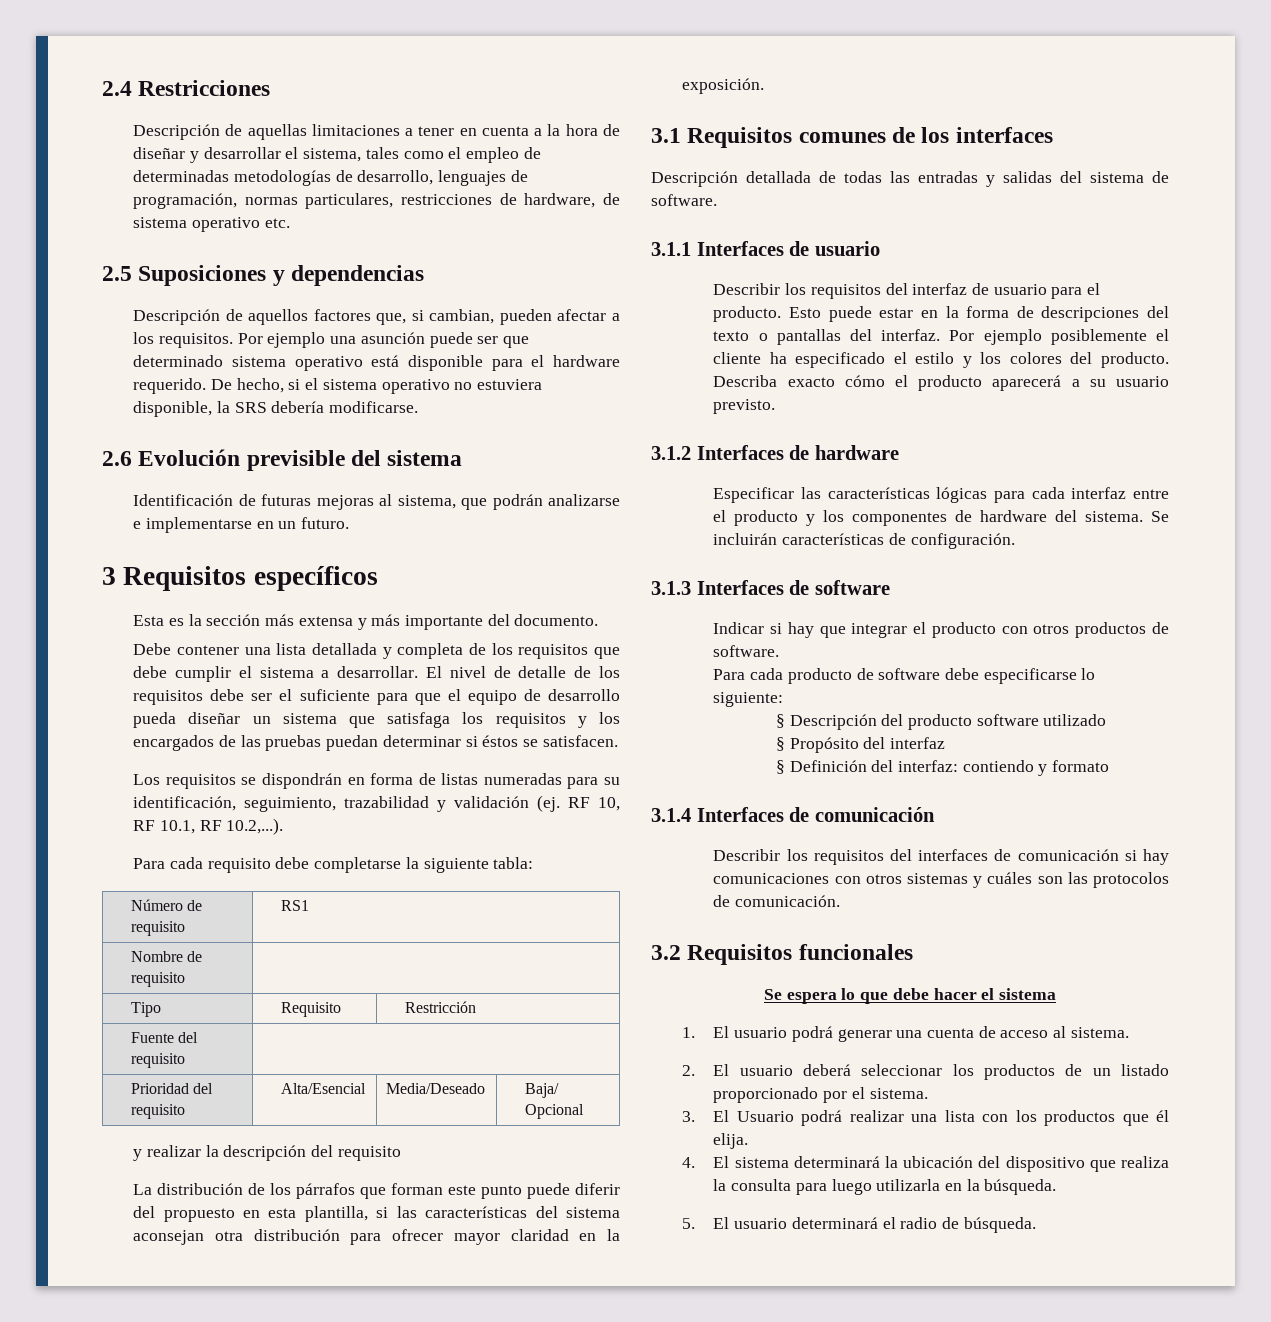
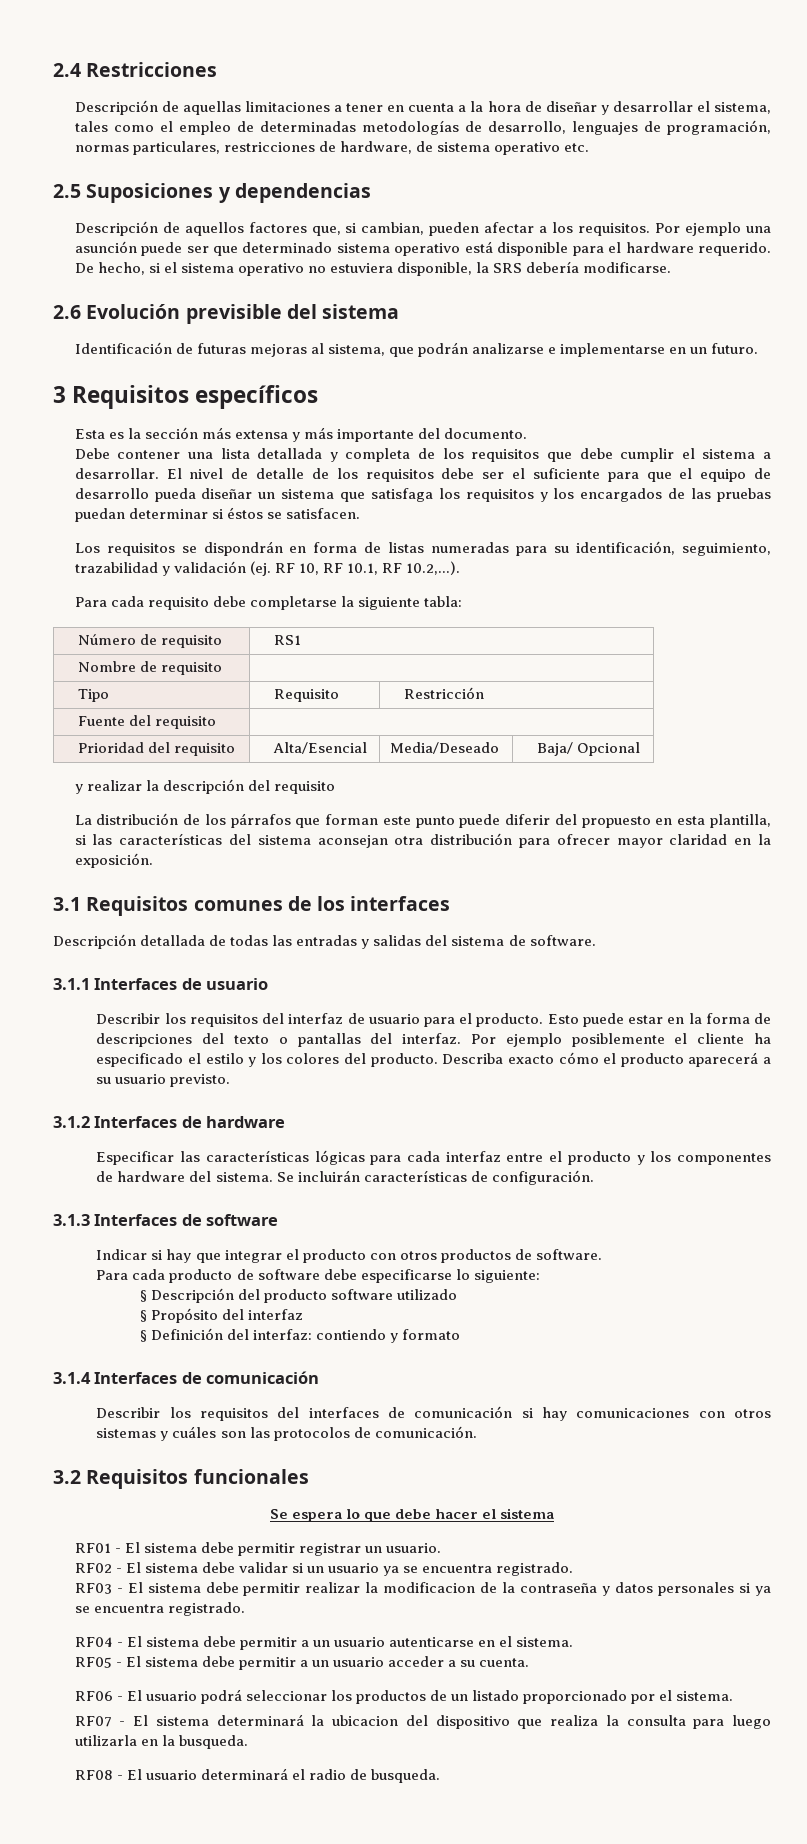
- 1. El usuario podrá generar una cuenta de acceso al sistema.
- 2. El usuario deberá seleccionar los productos de un listado proporcionado por el sistema.
+ RF01 - El sistema debe permitir registrar un usuario.
+ RF02 - El sistema debe validar si un usuario ya se encuentra registrado.
+ RF03 - El sistema debe permitir realizar la modificacion de la contraseña y datos personales si ya se encuentra registrado.
+ RF04 - El sistema debe permitir a un usuario autenticarse en el sistema.
+ RF05 - El sistema debe permitir a un usuario acceder a su cuenta.
+ RF06 - El usuario podrá seleccionar los productos de un listado proporcionado por el sistema.
- 3. El Usuario podrá realizar una lista con los productos que él elija.
- 4. El sistema determinará la ubicación del dispositivo que realiza la consulta para luego utilizarla en la búsqueda.
- 5. El usuario determinará el radio de búsqueda.
+ RF07 - El sistema determinará la ubicacion del dispositivo que realiza la consulta para luego utilizarla en la busqueda.
+ RF08 - El usuario determinará el radio de busqueda.

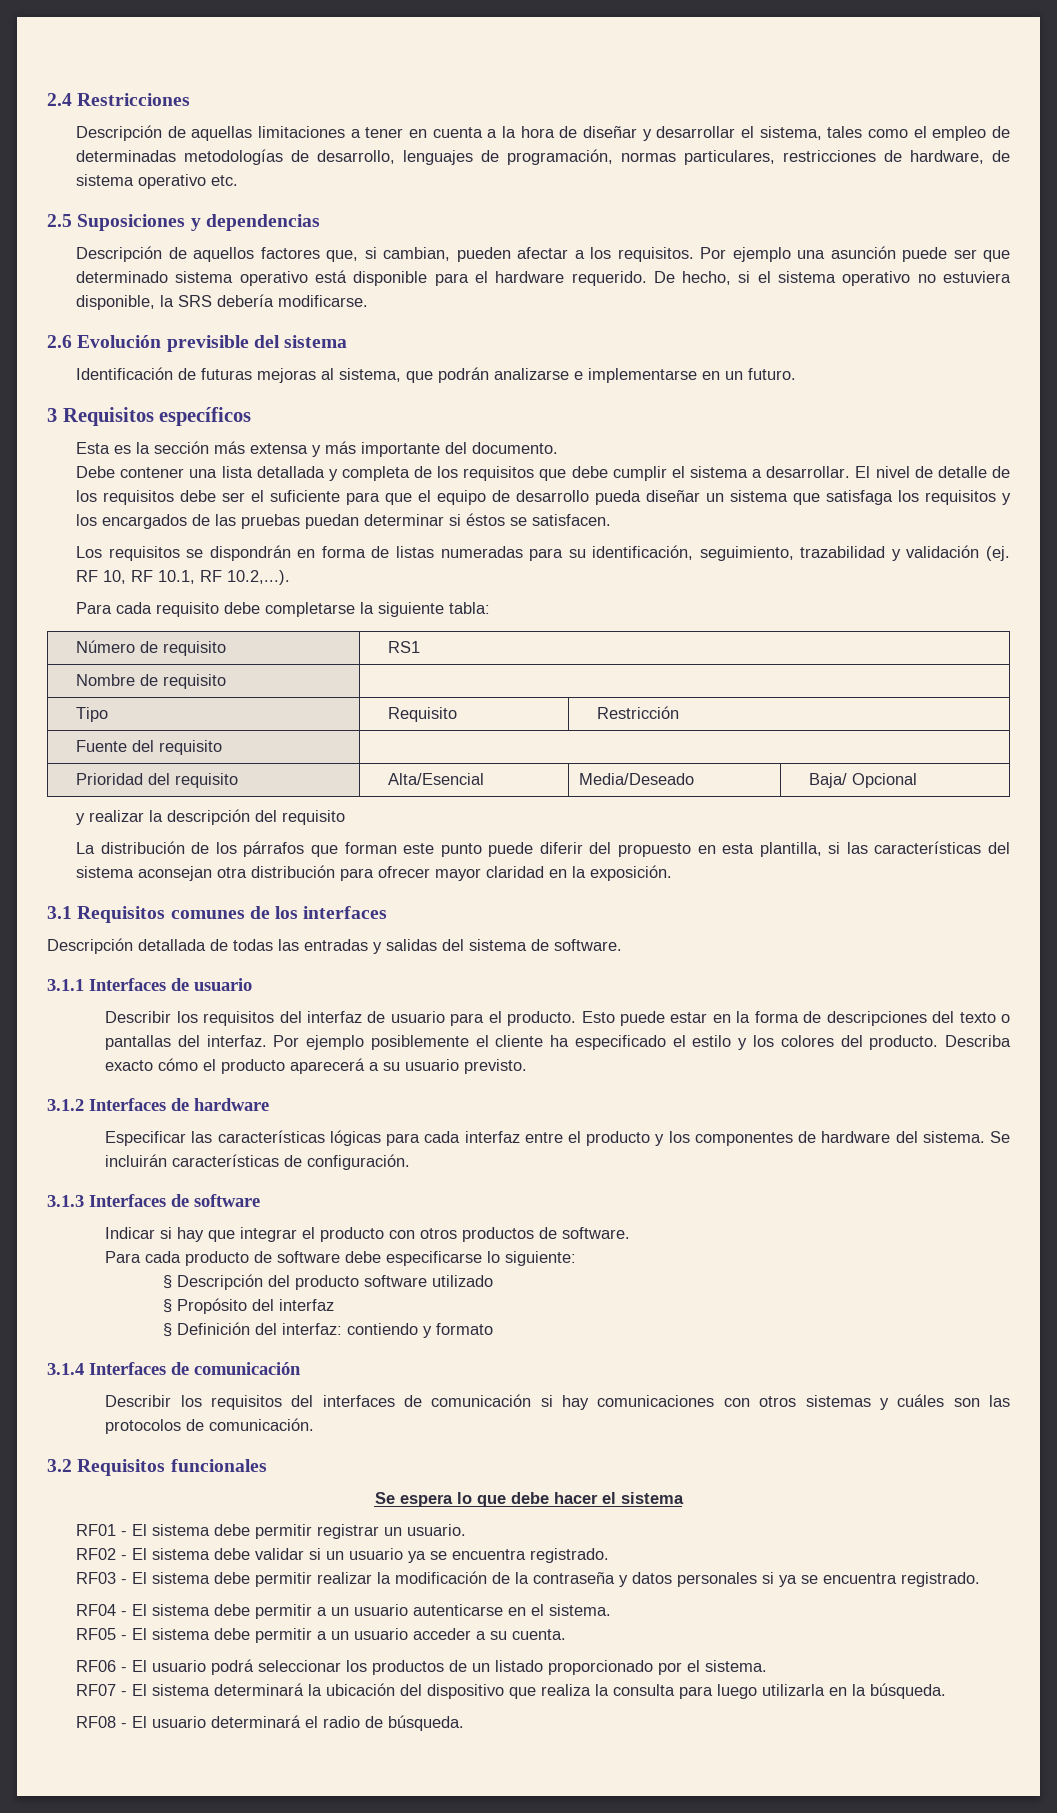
- RF03 - El sistema debe permitir realizar la modificacion de la contraseña y datos personales si ya se encuentra registrado.
+ RF03 - El sistema debe permitir realizar la modificación de la contraseña y datos personales si ya se encuentra registrado.
- RF07 - El sistema determinará la ubicacion del dispositivo que realiza la consulta para luego utilizarla en la busqueda.
+ RF07 - El sistema determinará la ubicación del dispositivo que realiza la consulta para luego utilizarla en la búsqueda.
- RF08 - El usuario determinará el radio de busqueda.
+ RF08 - El usuario determinará el radio de búsqueda.

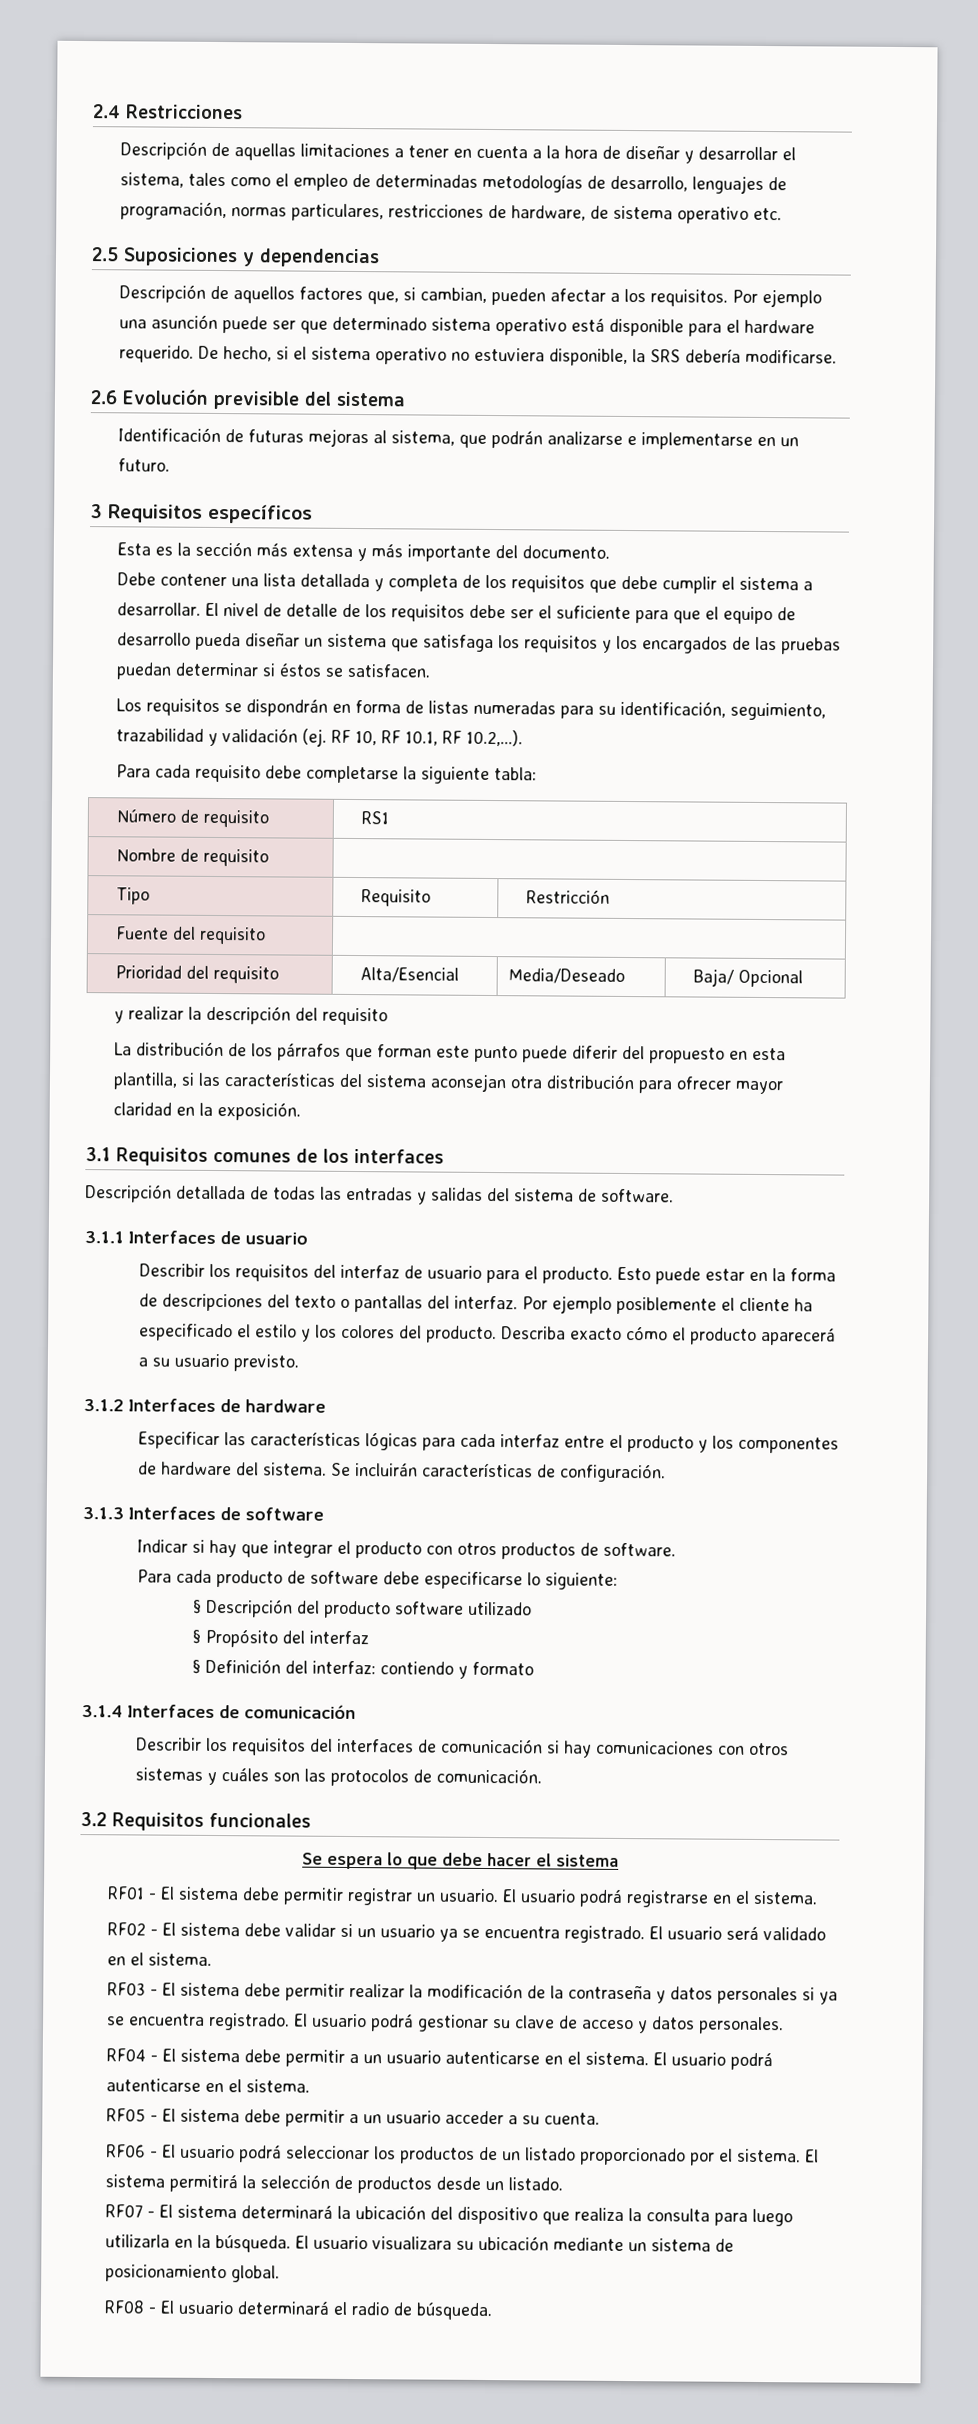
+ El usuario podrá registrarse en el sistema.
+ El usuario será validado en el sistema.
+ El usuario podrá gestionar su clave de acceso y datos personales.
+ El usuario podrá autenticarse en el sistema.
+ El sistema permitirá la selección de productos desde un listado.
+ El usuario visualizara su ubicación mediante un sistema de posicionamiento global.

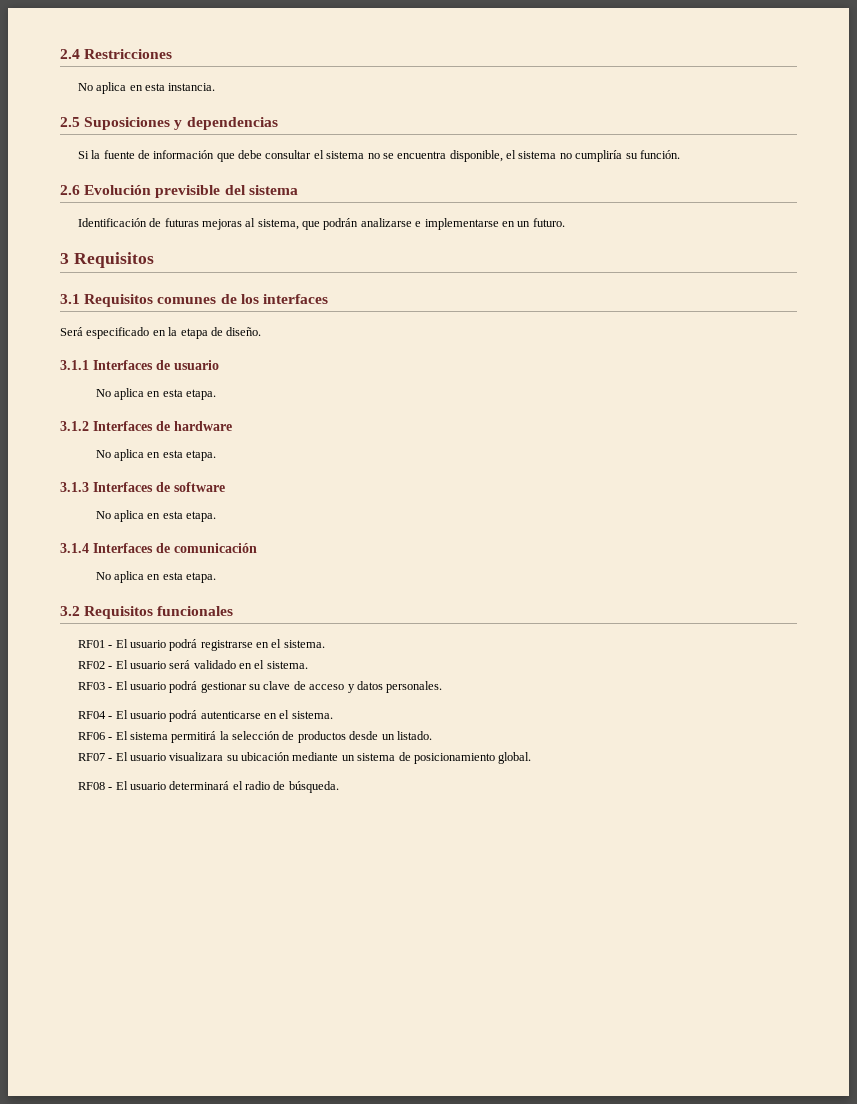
- Descripción de aquellas limitaciones a tener en cuenta a la hora de diseñar y desarrollar el sistema, tales como el empleo de determinadas metodologías de desarrollo, lenguajes de programación, normas particulares, restricciones de hardware, de sistema operativo etc.
+ No aplica en esta instancia.
  2.5 Suposiciones y dependencias
- Descripción de aquellos factores que, si cambian, pueden afectar a los requisitos. Por ejemplo una asunción puede ser que determinado sistema operativo está disponible para el hardware requerido. De hecho, si el sistema operativo no estuviera disponible, la SRS debería modificarse.
+ Si la fuente de información que debe consultar el sistema no se encuentra disponible, el sistema no cumpliría su función.
- 3 Requisitos específicos
- Esta es la sección más extensa y más importante del documento.
- Debe contener una lista detallada y completa de los requisitos que debe cumplir el sistema a desarrollar. El nivel de detalle de los requisitos debe ser el suficiente para que el equipo de desarrollo pueda diseñar un sistema que satisfaga los requisitos y los encargados de las pruebas puedan determinar si éstos se satisfacen.
- Los requisitos se dispondrán en forma de listas numeradas para su identificación, seguimiento, trazabilidad y validación (ej. RF 10, RF 10.1, RF 10.2,...).
- Para cada requisito debe completarse la siguiente tabla:
- Número de requisito | RS1
- Nombre de requisito |
- Tipo | Requisito | Restricción
- Fuente del requisito |
- Prioridad del requisito | Alta/Esencial | Media/Deseado | Baja/ Opcional
- y realizar la descripción del requisito
- La distribución de los párrafos que forman este punto puede diferir del propuesto en esta plantilla, si las características del sistema aconsejan otra distribución para ofrecer mayor claridad en la exposición.
+ 3 Requisitos
- Descripción detallada de todas las entradas y salidas del sistema de software.
+ Será especificado en la etapa de diseño.
  3.1.1 Interfaces de usuario
- Describir los requisitos del interfaz de usuario para el producto. Esto puede estar en la forma de descripciones del texto o pantallas del interfaz. Por ejemplo posiblemente el cliente ha especificado el estilo y los colores del producto. Describa exacto cómo el producto aparecerá a su usuario previsto.
+ No aplica en esta etapa.
  3.1.2 Interfaces de hardware
- Especificar las características lógicas para cada interfaz entre el producto y los componentes de hardware del sistema. Se incluirán características de configuración.
+ No aplica en esta etapa.
  3.1.3 Interfaces de software
- Indicar si hay que integrar el producto con otros productos de software.
- Para cada producto de software debe especificarse lo siguiente:
- § Descripción del producto software utilizado
- § Propósito del interfaz
- § Definición del interfaz: contiendo y formato
+ No aplica en esta etapa.
  3.1.4 Interfaces de comunicación
- Describir los requisitos del interfaces de comunicación si hay comunicaciones con otros sistemas y cuáles son las protocolos de comunicación.
+ No aplica en esta etapa.
  3.2 Requisitos funcionales
- Se espera lo que debe hacer el sistema
- RF01 - El sistema debe permitir registrar un usuario. El usuario podrá registrarse en el sistema.
+ RF01 - El usuario podrá registrarse en el sistema.
- RF02 - El sistema debe validar si un usuario ya se encuentra registrado. El usuario será validado en el sistema.
+ RF02 - El usuario será validado en el sistema.
- RF03 - El sistema debe permitir realizar la modificación de la contraseña y datos personales si ya se encuentra registrado. El usuario podrá gestionar su clave de acceso y datos personales.
+ RF03 - El usuario podrá gestionar su clave de acceso y datos personales.
- RF04 - El sistema debe permitir a un usuario autenticarse en el sistema. El usuario podrá autenticarse en el sistema.
+ RF04 - El usuario podrá autenticarse en el sistema.
- RF05 - El sistema debe permitir a un usuario acceder a su cuenta.
- RF06 - El usuario podrá seleccionar los productos de un listado proporcionado por el sistema. El sistema permitirá la selección de productos desde un listado.
+ RF06 - El sistema permitirá la selección de productos desde un listado.
- RF07 - El sistema determinará la ubicación del dispositivo que realiza la consulta para luego utilizarla en la búsqueda. El usuario visualizara su ubicación mediante un sistema de posicionamiento global.
+ RF07 - El usuario visualizara su ubicación mediante un sistema de posicionamiento global.

